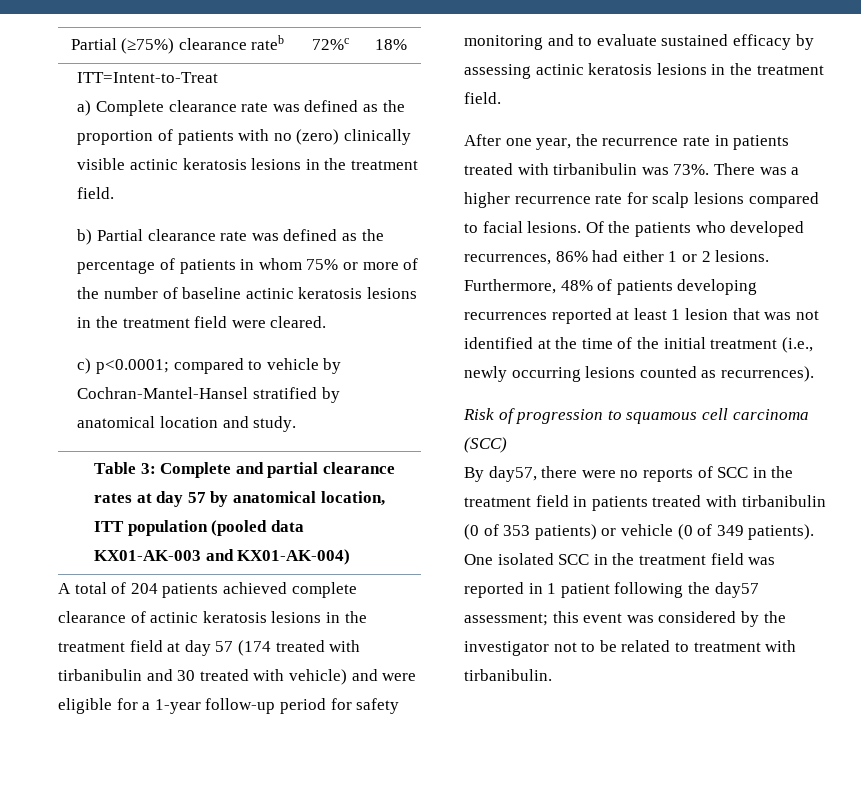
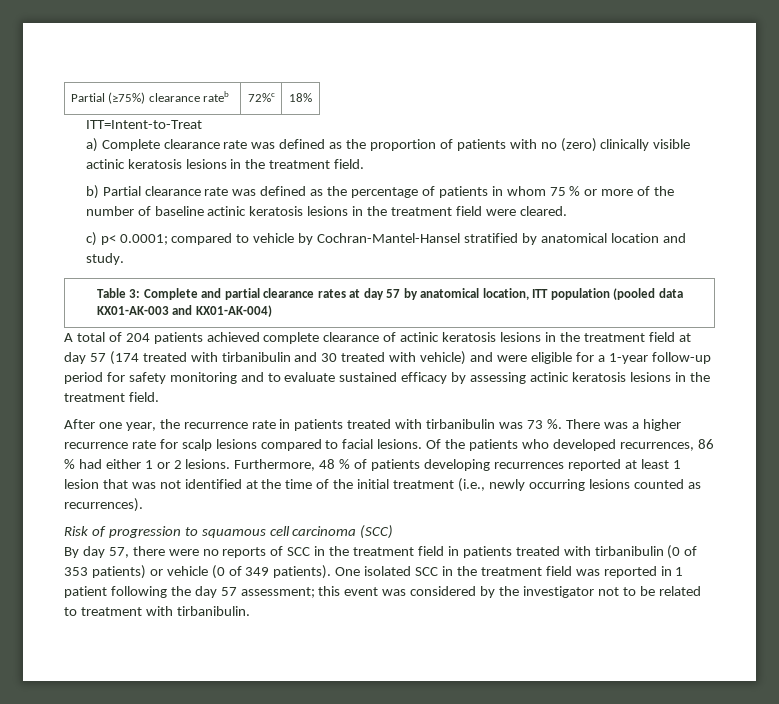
- b) Partial clearance rate was defined as the percentage of patients in whom 75% or more of the number of baseline actinic keratosis lesions in the treatment field were cleared.
+ b) Partial clearance rate was defined as the percentage of patients in whom 75 % or more of the number of baseline actinic keratosis lesions in the treatment field were cleared.
- c) p<0.0001; compared to vehicle by Cochran-Mantel-Hansel stratified by anatomical location and study.
+ c) p< 0.0001; compared to vehicle by Cochran-Mantel-Hansel stratified by anatomical location and study.
- After one year, the recurrence rate in patients treated with tirbanibulin was 73%.
+ After one year, the recurrence rate in patients treated with tirbanibulin was 73 %.
- Of the patients who developed recurrences, 86% had either 1 or 2 lesions.
+ Of the patients who developed recurrences, 86 % had either 1 or 2 lesions.
- Furthermore, 48% of patients developing recurrences reported at least 1 lesion that was not identified at the time of the initial treatment (i.e., newly occurring lesions counted as recurrences).
+ Furthermore, 48 % of patients developing recurrences reported at least 1 lesion that was not identified at the time of the initial treatment (i.e., newly occurring lesions counted as recurrences).
- By day57, there were no reports of SCC in the treatment field in patients treated with tirbanibulin (0 of 353 patients) or vehicle (0 of 349 patients).
+ By day 57, there were no reports of SCC in the treatment field in patients treated with tirbanibulin (0 of 353 patients) or vehicle (0 of 349 patients).
- One isolated SCC in the treatment field was reported in 1 patient following the day57 assessment; this event was considered by the investigator not to be related to treatment with tirbanibulin.
+ One isolated SCC in the treatment field was reported in 1 patient following the day 57 assessment; this event was considered by the investigator not to be related to treatment with tirbanibulin.

